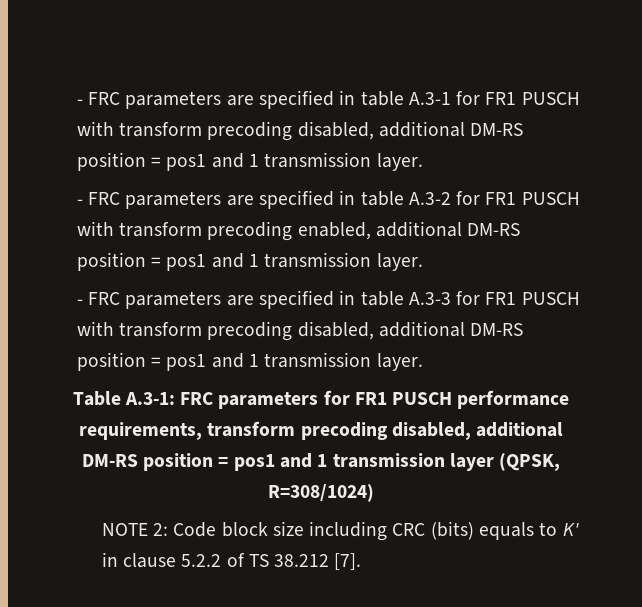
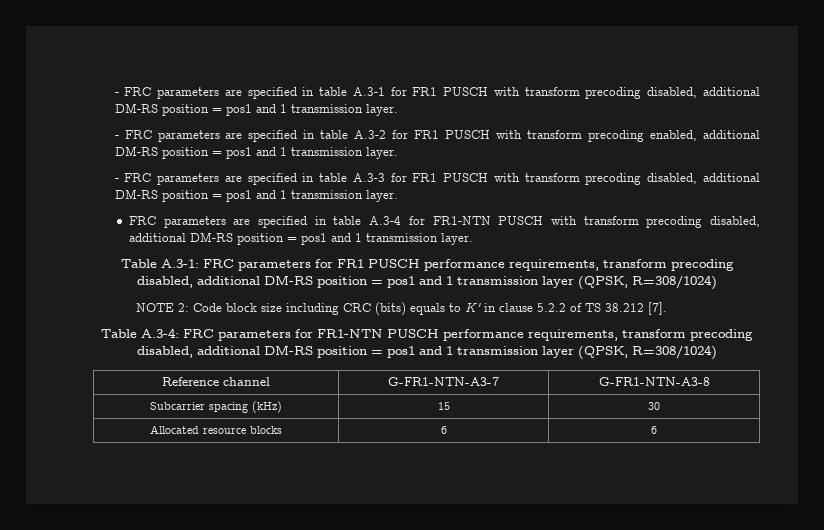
+ FRC parameters are specified in table A.3-4 for FR1-NTN PUSCH with transform precoding disabled, additional DM-RS position = pos1 and 1 transmission layer.
+ Table A.3-4: FRC parameters for FR1-NTN PUSCH performance requirements, transform precoding disabled, additional DM-RS position = pos1 and 1 transmission layer (QPSK, R=308/1024)
+ Reference channel | G-FR1-NTN-A3-7 | G-FR1-NTN-A3-8
+ Subcarrier spacing (kHz) | 15 | 30
+ Allocated resource blocks | 6 | 6

